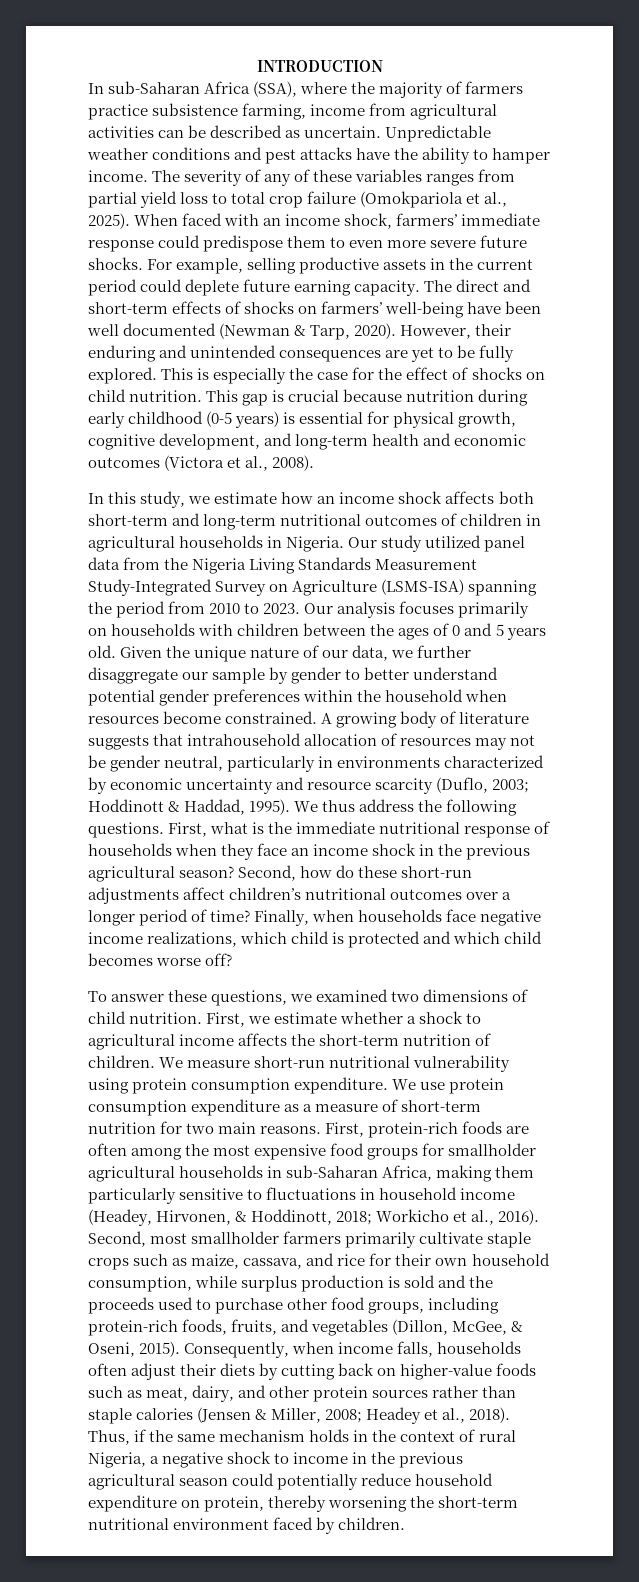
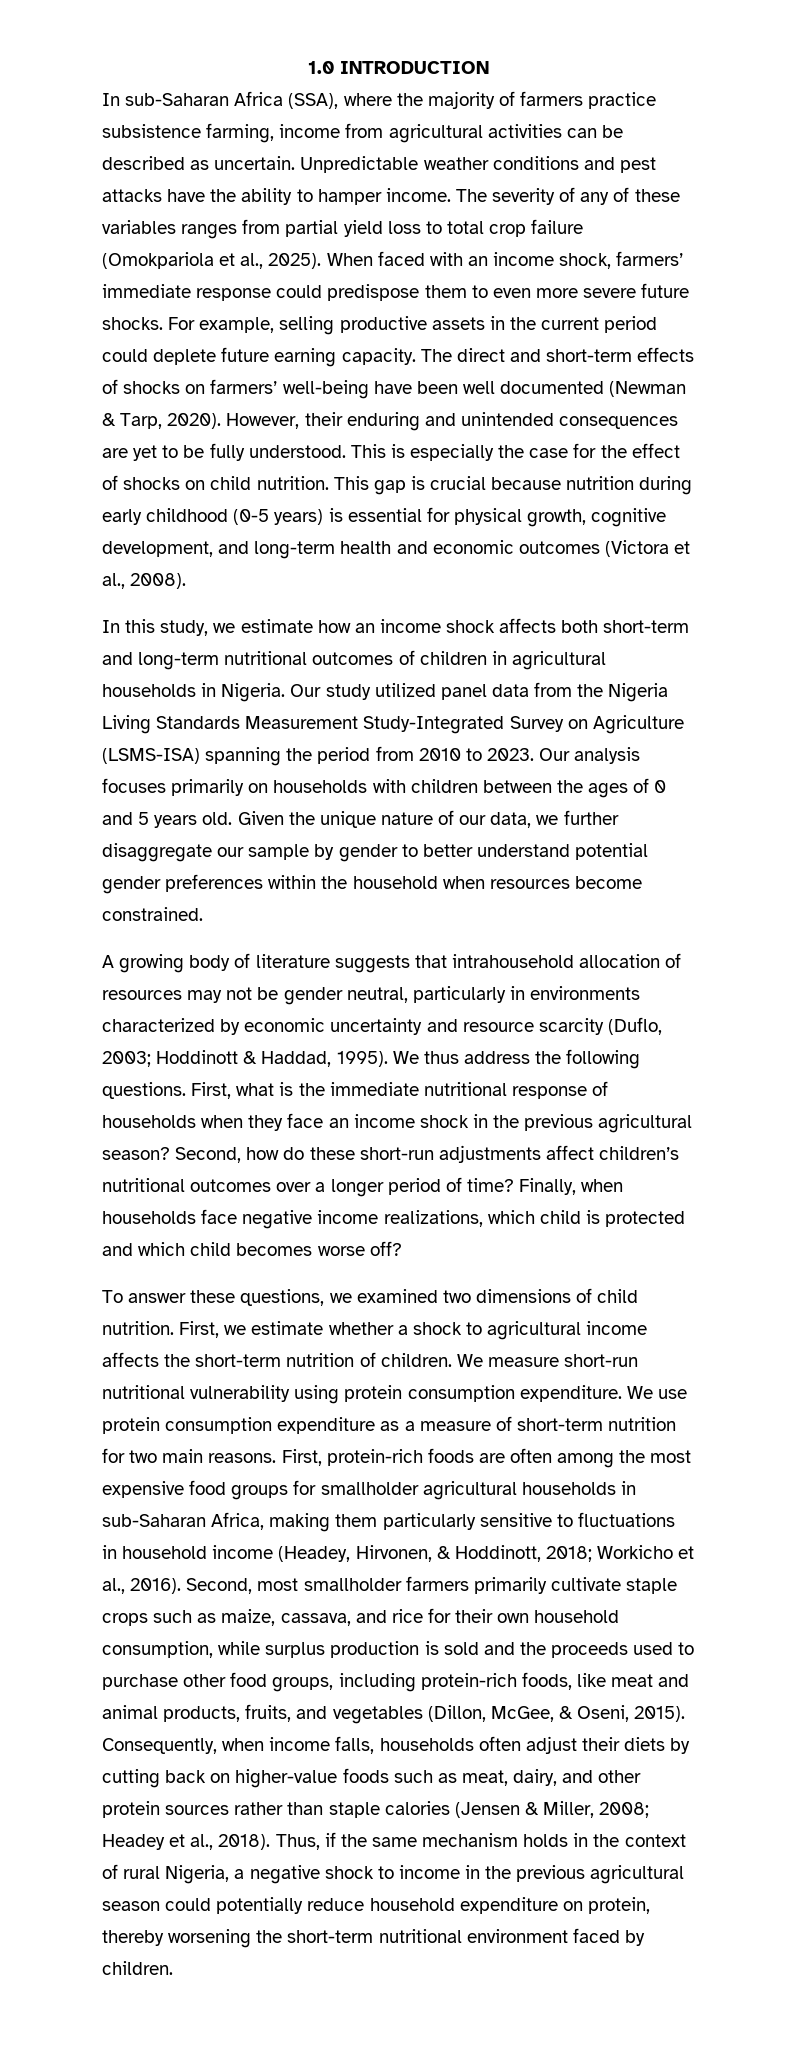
- INTRODUCTION
+ 1.0 INTRODUCTION
- However, their enduring and unintended consequences are yet to be fully explored.
+ However, their enduring and unintended consequences are yet to be fully understood.
- Given the unique nature of our data, we further disaggregate our sample by gender to better understand potential gender preferences within the household when resources become constrained. A growing body of literature suggests that intrahousehold allocation of resources may not be gender neutral, particularly in environments characterized by economic uncertainty and resource scarcity (Duflo, 2003; Hoddinott & Haddad, 1995).
+ Given the unique nature of our data, we further disaggregate our sample by gender to better understand potential gender preferences within the household when resources become constrained.
+ A growing body of literature suggests that intrahousehold allocation of resources may not be gender neutral, particularly in environments characterized by economic uncertainty and resource scarcity (Duflo, 2003; Hoddinott & Haddad, 1995).
- Second, most smallholder farmers primarily cultivate staple crops such as maize, cassava, and rice for their own household consumption, while surplus production is sold and the proceeds used to purchase other food groups, including protein-rich foods, fruits, and vegetables (Dillon, McGee, & Oseni, 2015).
+ Second, most smallholder farmers primarily cultivate staple crops such as maize, cassava, and rice for their own household consumption, while surplus production is sold and the proceeds used to purchase other food groups, including protein-rich foods, like meat and animal products, fruits, and vegetables (Dillon, McGee, & Oseni, 2015).

